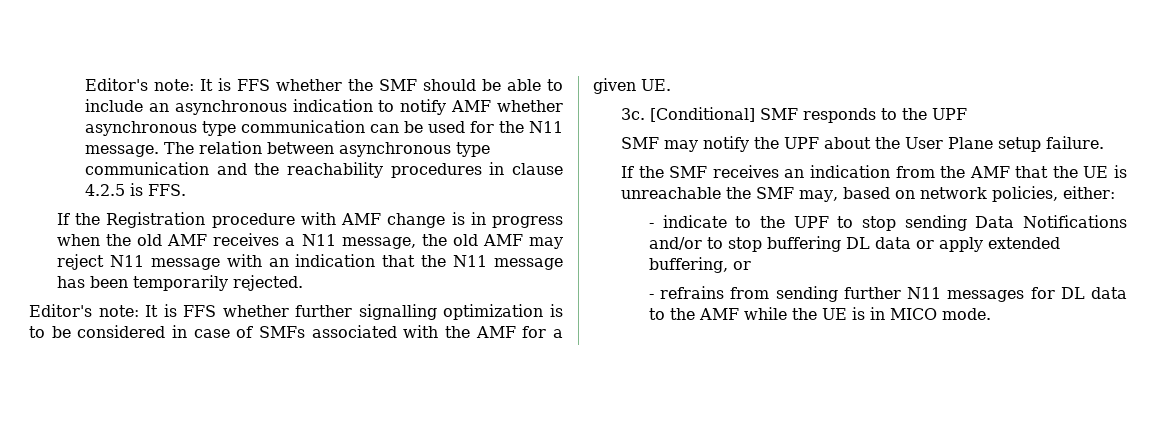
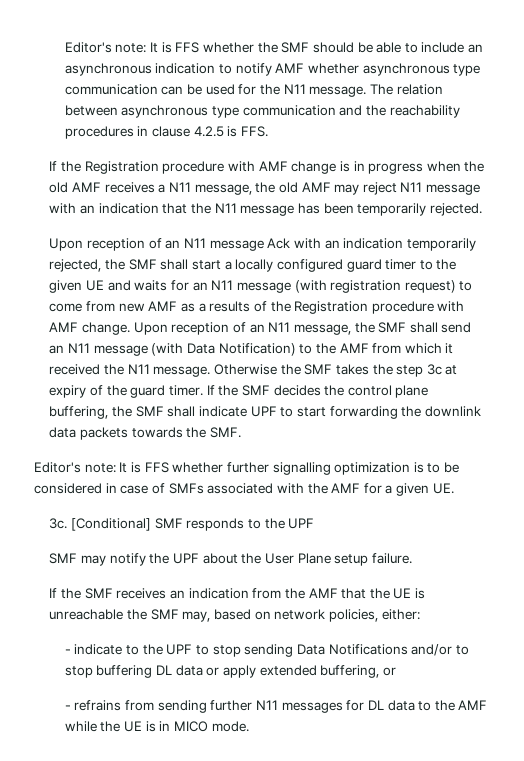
+ Upon reception of an N11 message Ack with an indication temporarily rejected, the SMF shall start a locally configured guard timer to the given UE and waits for an N11 message (with registration request) to come from new AMF as a results of the Registration procedure with AMF change. Upon reception of an N11 message, the SMF shall send an N11 message (with Data Notification) to the AMF from which it received the N11 message. Otherwise the SMF takes the step 3c at expiry of the guard timer. If the SMF decides the control plane buffering, the SMF shall indicate UPF to start forwarding the downlink data packets towards the SMF.

